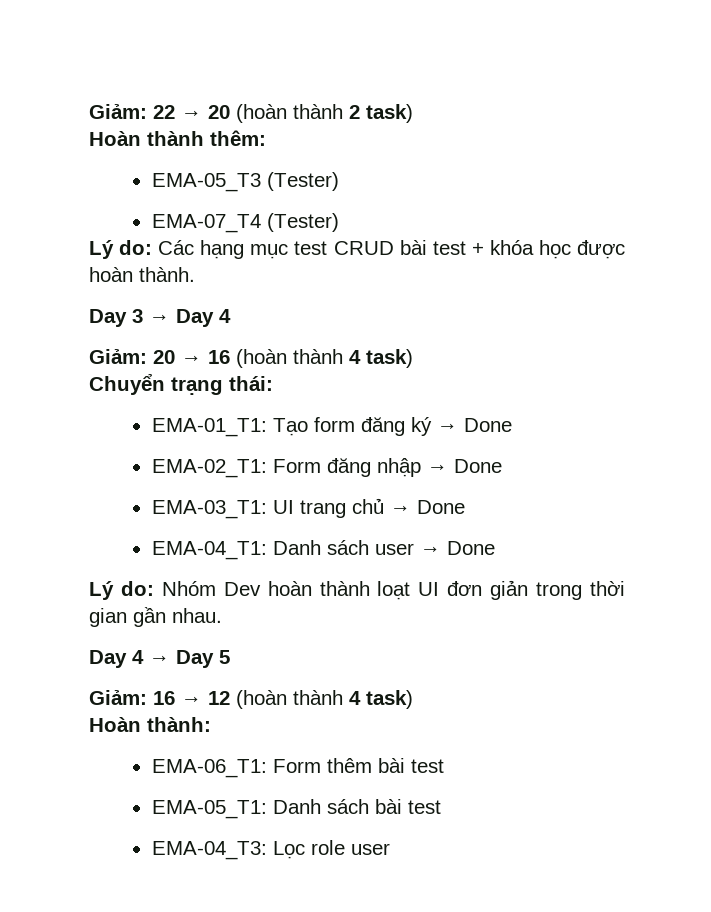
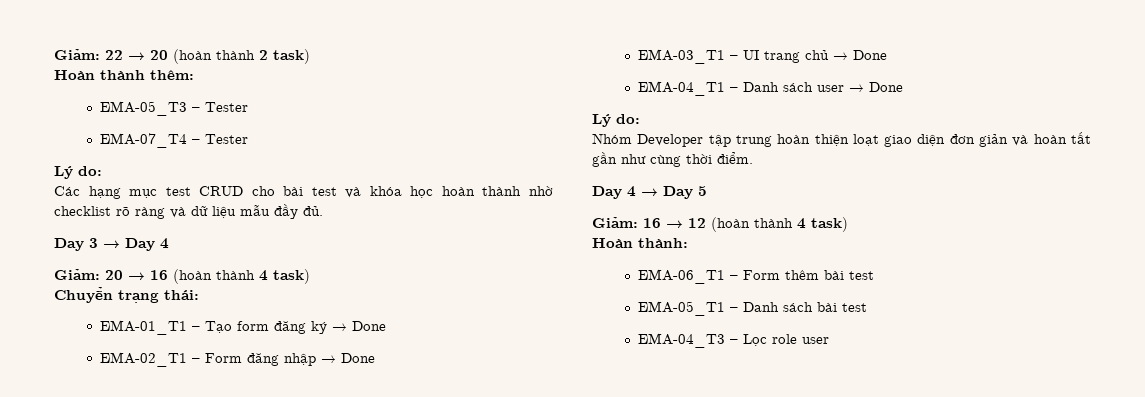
- EMA-05_T3 (Tester)
+ EMA-05_T3 – Tester
- EMA-07_T4 (Tester)
- Lý do: Các hạng mục test CRUD bài test + khóa học được hoàn thành.
+ EMA-07_T4 – Tester
+ Lý do:
+ Các hạng mục test CRUD cho bài test và khóa học hoàn thành nhờ checklist rõ ràng và dữ liệu mẫu đầy đủ.
- EMA-01_T1: Tạo form đăng ký → Done
+ EMA-01_T1 – Tạo form đăng ký → Done
- EMA-02_T1: Form đăng nhập → Done
+ EMA-02_T1 – Form đăng nhập → Done
- EMA-03_T1: UI trang chủ → Done
+ EMA-03_T1 – UI trang chủ → Done
- EMA-04_T1: Danh sách user → Done
- Lý do: Nhóm Dev hoàn thành loạt UI đơn giản trong thời gian gần nhau.
+ EMA-04_T1 – Danh sách user → Done
+ Lý do:
+ Nhóm Developer tập trung hoàn thiện loạt giao diện đơn giản và hoàn tất gần như cùng thời điểm.
- EMA-06_T1: Form thêm bài test
+ EMA-06_T1 – Form thêm bài test
- EMA-05_T1: Danh sách bài test
+ EMA-05_T1 – Danh sách bài test
- EMA-04_T3: Lọc role user
+ EMA-04_T3 – Lọc role user

